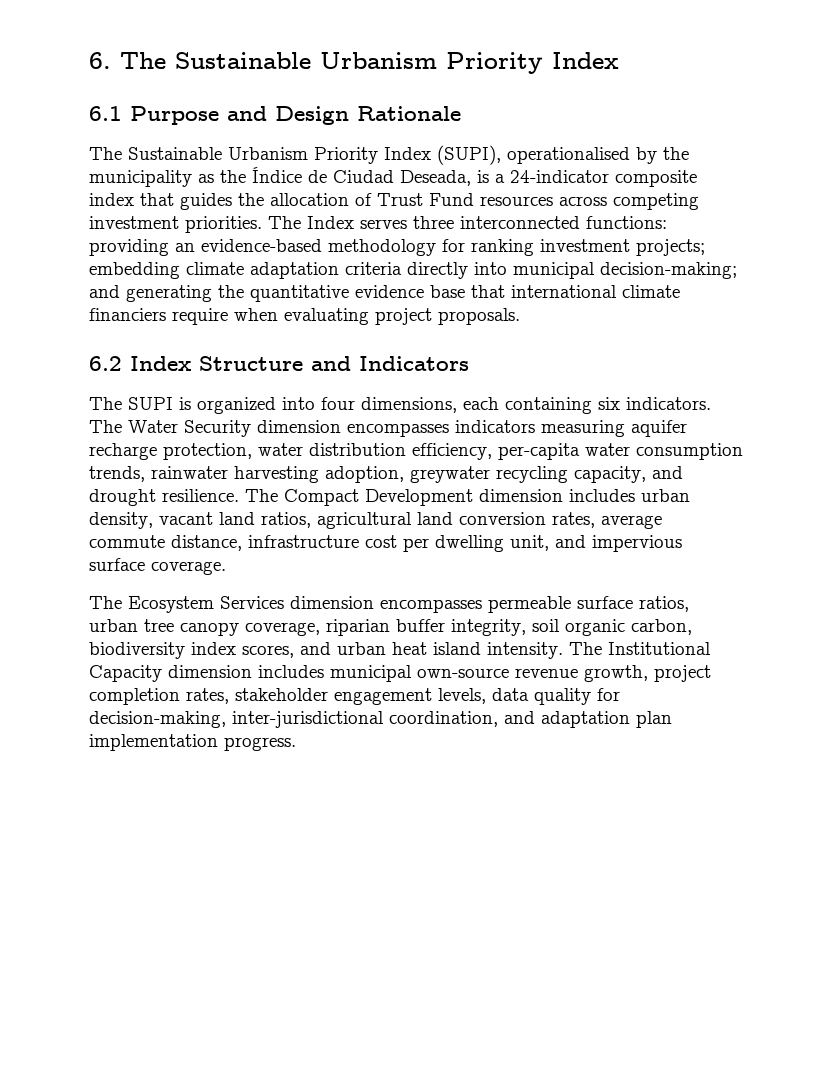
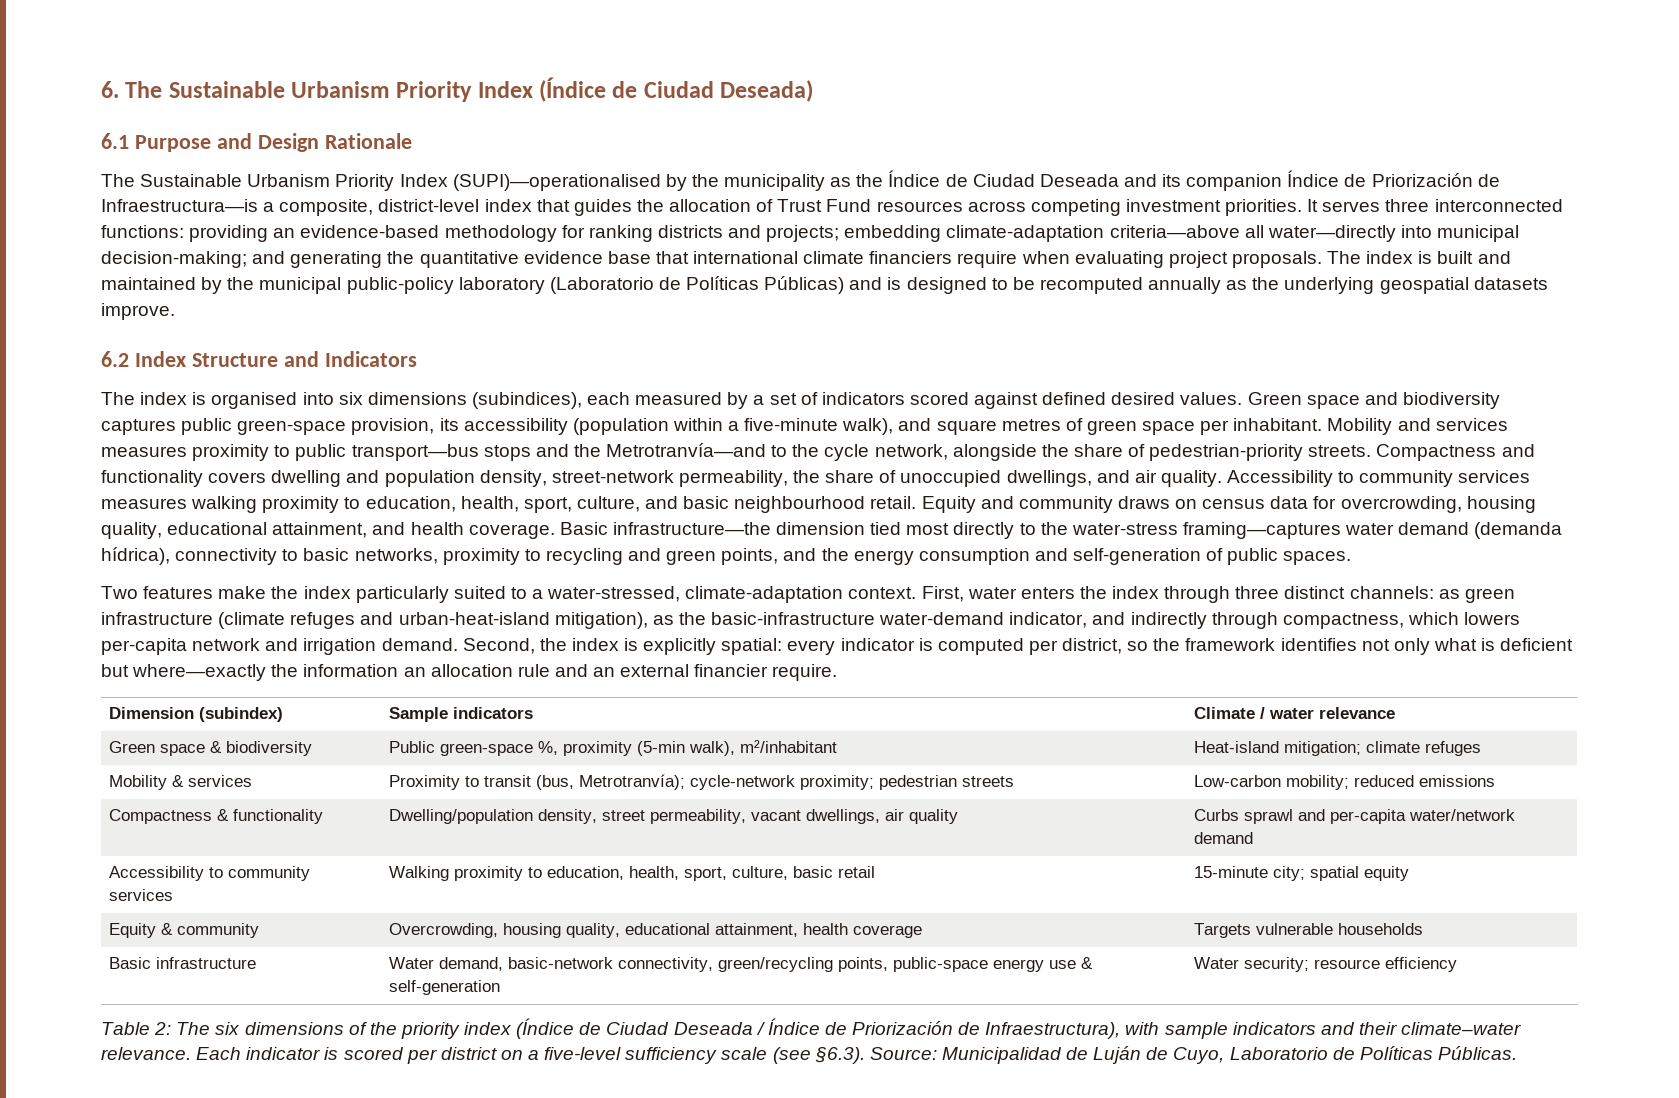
- 6. The Sustainable Urbanism Priority Index
+ 6. The Sustainable Urbanism Priority Index (Índice de Ciudad Deseada)
- The Sustainable Urbanism Priority Index (SUPI), operationalised by the municipality as the Índice de Ciudad Deseada, is a 24-indicator composite index that guides the allocation of Trust Fund resources across competing investment priorities.
+ The Sustainable Urbanism Priority Index (SUPI)—operationalised by the municipality as the Índice de Ciudad Deseada and its companion Índice de Priorización de Infraestructura—is a composite, district-level index that guides the allocation of Trust Fund resources across competing investment priorities.
- The Index serves three interconnected functions: providing an evidence-based methodology for ranking investment projects; embedding climate adaptation criteria directly into municipal decision-making; and generating the quantitative evidence base that international climate financiers require when evaluating project proposals.
+ It serves three interconnected functions: providing an evidence-based methodology for ranking districts and projects; embedding climate-adaptation criteria—above all water—directly into municipal decision-making; and generating the quantitative evidence base that international climate financiers require when evaluating project proposals. The index is built and maintained by the municipal public-policy laboratory (Laboratorio de Políticas Públicas) and is designed to be recomputed annually as the underlying geospatial datasets improve.
- The SUPI is organized into four dimensions, each containing six indicators. The Water Security dimension encompasses indicators measuring aquifer recharge protection, water distribution efficiency, per-capita water consumption trends, rainwater harvesting adoption, greywater recycling capacity, and drought resilience. The Compact Development dimension includes urban density, vacant land ratios, agricultural land conversion rates, average commute distance, infrastructure cost per dwelling unit, and impervious surface coverage.
- The Ecosystem Services dimension encompasses permeable surface ratios, urban tree canopy coverage, riparian buffer integrity, soil organic carbon, biodiversity index scores, and urban heat island intensity. The Institutional Capacity dimension includes municipal own-source revenue growth, project completion rates, stakeholder engagement levels, data quality for decision-making, inter-jurisdictional coordination, and adaptation plan implementation progress.
+ The index is organised into six dimensions (subindices), each measured by a set of indicators scored against defined desired values. Green space and biodiversity captures public green-space provision, its accessibility (population within a five-minute walk), and square metres of green space per inhabitant. Mobility and services measures proximity to public transport—bus stops and the Metrotranvía—and to the cycle network, alongside the share of pedestrian-priority streets. Compactness and functionality covers dwelling and population density, street-network permeability, the share of unoccupied dwellings, and air quality. Accessibility to community services measures walking proximity to education, health, sport, culture, and basic neighbourhood retail. Equity and community draws on census data for overcrowding, housing quality, educational attainment, and health coverage. Basic infrastructure—the dimension tied most directly to the water-stress framing—captures water demand (demanda hídrica), connectivity to basic networks, proximity to recycling and green points, and the energy consumption and self-generation of public spaces.
+ Two features make the index particularly suited to a water-stressed, climate-adaptation context. First, water enters the index through three distinct channels: as green infrastructure (climate refuges and urban-heat-island mitigation), as the basic-infrastructure water-demand indicator, and indirectly through compactness, which lowers per-capita network and irrigation demand. Second, the index is explicitly spatial: every indicator is computed per district, so the framework identifies not only what is deficient but where—exactly the information an allocation rule and an external financier require.
+ Dimension (subindex) | Sample indicators | Climate / water relevance
+ Green space & biodiversity | Public green-space %, proximity (5-min walk), m²/inhabitant | Heat-island mitigation; climate refuges
+ Mobility & services | Proximity to transit (bus, Metrotranvía); cycle-network proximity; pedestrian streets | Low-carbon mobility; reduced emissions
+ Compactness & functionality | Dwelling/population density, street permeability, vacant dwellings, air quality | Curbs sprawl and per-capita water/network demand
+ Accessibility to community services | Walking proximity to education, health, sport, culture, basic retail | 15-minute city; spatial equity
+ Equity & community | Overcrowding, housing quality, educational attainment, health coverage | Targets vulnerable households
+ Basic infrastructure | Water demand, basic-network connectivity, green/recycling points, public-space energy use & self-generation | Water security; resource efficiency
+ Table 2: The six dimensions of the priority index (Índice de Ciudad Deseada / Índice de Priorización de Infraestructura), with sample indicators and their climate–water relevance. Each indicator is scored per district on a five-level sufficiency scale (see §6.3). Source: Municipalidad de Luján de Cuyo, Laboratorio de Políticas Públicas.

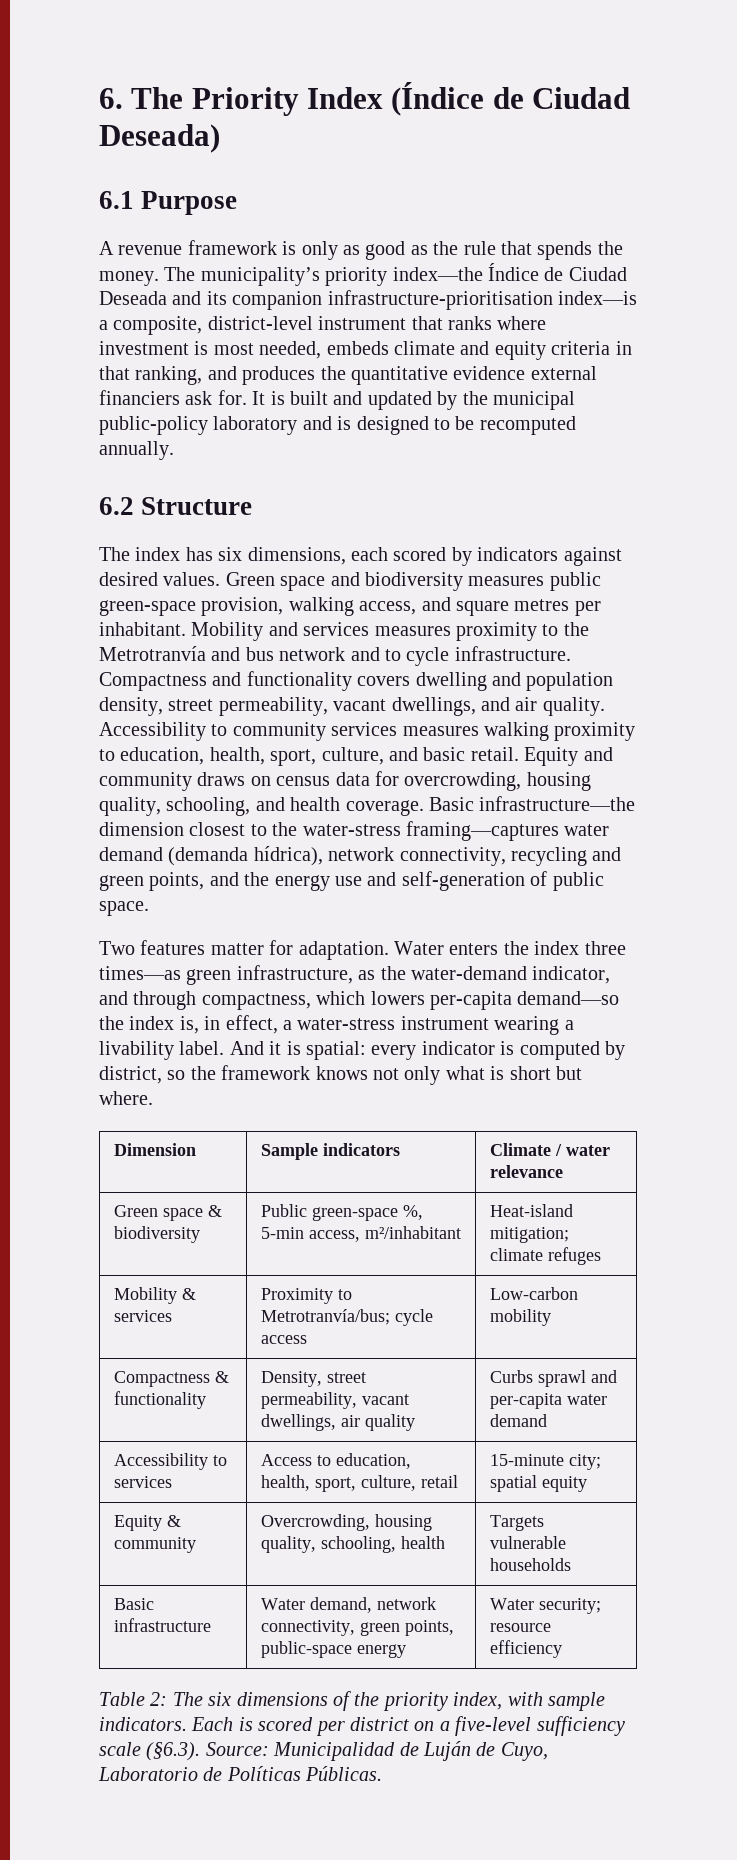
- 6. The Sustainable Urbanism Priority Index (Índice de Ciudad Deseada)
+ 6. The Priority Index (Índice de Ciudad Deseada)
- 6.1 Purpose and Design Rationale
- The Sustainable Urbanism Priority Index (SUPI)—operationalised by the municipality as the Índice de Ciudad Deseada and its companion Índice de Priorización de Infraestructura—is a composite, district-level index that guides the allocation of Trust Fund resources across competing investment priorities. It serves three interconnected functions: providing an evidence-based methodology for ranking districts and projects; embedding climate-adaptation criteria—above all water—directly into municipal decision-making; and generating the quantitative evidence base that international climate financiers require when evaluating project proposals. The index is built and maintained by the municipal public-policy laboratory (Laboratorio de Políticas Públicas) and is designed to be recomputed annually as the underlying geospatial datasets improve.
+ 6.1 Purpose
+ A revenue framework is only as good as the rule that spends the money. The municipality’s priority index—the Índice de Ciudad Deseada and its companion infrastructure-prioritisation index—is a composite, district-level instrument that ranks where investment is most needed, embeds climate and equity criteria in that ranking, and produces the quantitative evidence external financiers ask for. It is built and updated by the municipal public-policy laboratory and is designed to be recomputed annually.
- 6.2 Index Structure and Indicators
- The index is organised into six dimensions (subindices), each measured by a set of indicators scored against defined desired values.
+ 6.2 Structure
+ The index has six dimensions, each scored by indicators against desired values.
- Green space and biodiversity captures public green-space provision, its accessibility (population within a five-minute walk), and square metres of green space per inhabitant.
+ Green space and biodiversity measures public green-space provision, walking access, and square metres per inhabitant.
- Mobility and services measures proximity to public transport—bus stops and the Metrotranvía—and to the cycle network, alongside the share of pedestrian-priority streets.
+ Mobility and services measures proximity to the Metrotranvía and bus network and to cycle infrastructure.
- Compactness and functionality covers dwelling and population density, street-network permeability, the share of unoccupied dwellings, and air quality.
+ Compactness and functionality covers dwelling and population density, street permeability, vacant dwellings, and air quality.
- Accessibility to community services measures walking proximity to education, health, sport, culture, and basic neighbourhood retail.
+ Accessibility to community services measures walking proximity to education, health, sport, culture, and basic retail.
- Equity and community draws on census data for overcrowding, housing quality, educational attainment, and health coverage.
+ Equity and community draws on census data for overcrowding, housing quality, schooling, and health coverage.
- Basic infrastructure—the dimension tied most directly to the water-stress framing—captures water demand (demanda hídrica), connectivity to basic networks, proximity to recycling and green points, and the energy consumption and self-generation of public spaces.
+ Basic infrastructure—the dimension closest to the water-stress framing—captures water demand (demanda hídrica), network connectivity, recycling and green points, and the energy use and self-generation of public space.
- Two features make the index particularly suited to a water-stressed, climate-adaptation context. First, water enters the index through three distinct channels: as green infrastructure (climate refuges and urban-heat-island mitigation), as the basic-infrastructure water-demand indicator, and indirectly through compactness, which lowers per-capita network and irrigation demand. Second, the index is explicitly spatial: every indicator is computed per district, so the framework identifies not only what is deficient but where—exactly the information an allocation rule and an external financier require.
+ Two features matter for adaptation. Water enters the index three times—as green infrastructure, as the water-demand indicator, and through compactness, which lowers per-capita demand—so the index is, in effect, a water-stress instrument wearing a livability label. And it is spatial: every indicator is computed by district, so the framework knows not only what is short but where.
- Dimension (subindex) | Sample indicators | Climate / water relevance
+ Dimension | Sample indicators | Climate / water relevance
- Green space & biodiversity | Public green-space %, proximity (5-min walk), m²/inhabitant | Heat-island mitigation; climate refuges
+ Green space & biodiversity | Public green-space %, 5-min access, m²/inhabitant | Heat-island mitigation; climate refuges
- Mobility & services | Proximity to transit (bus, Metrotranvía); cycle-network proximity; pedestrian streets | Low-carbon mobility; reduced emissions
+ Mobility & services | Proximity to Metrotranvía/bus; cycle access | Low-carbon mobility
- Compactness & functionality | Dwelling/population density, street permeability, vacant dwellings, air quality | Curbs sprawl and per-capita water/network demand
+ Compactness & functionality | Density, street permeability, vacant dwellings, air quality | Curbs sprawl and per-capita water demand
- Accessibility to community services | Walking proximity to education, health, sport, culture, basic retail | 15-minute city; spatial equity
+ Accessibility to services | Access to education, health, sport, culture, retail | 15-minute city; spatial equity
- Equity & community | Overcrowding, housing quality, educational attainment, health coverage | Targets vulnerable households
+ Equity & community | Overcrowding, housing quality, schooling, health | Targets vulnerable households
- Basic infrastructure | Water demand, basic-network connectivity, green/recycling points, public-space energy use & self-generation | Water security; resource efficiency
+ Basic infrastructure | Water demand, network connectivity, green points, public-space energy | Water security; resource efficiency
- Table 2: The six dimensions of the priority index (Índice de Ciudad Deseada / Índice de Priorización de Infraestructura), with sample indicators and their climate–water relevance. Each indicator is scored per district on a five-level sufficiency scale (see §6.3). Source: Municipalidad de Luján de Cuyo, Laboratorio de Políticas Públicas.
+ Table 2: The six dimensions of the priority index, with sample indicators. Each is scored per district on a five-level sufficiency scale (§6.3). Source: Municipalidad de Luján de Cuyo, Laboratorio de Políticas Públicas.

